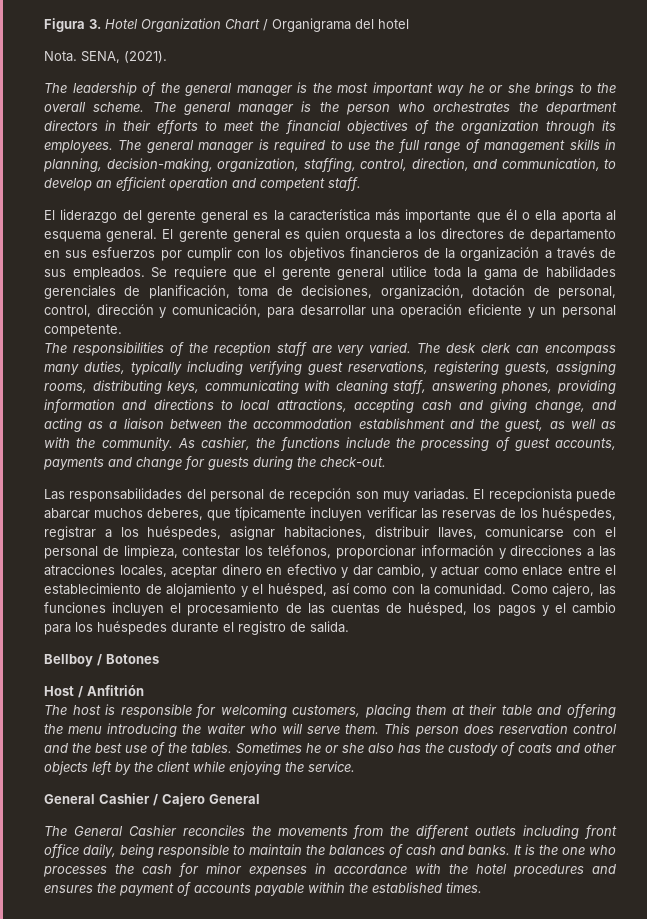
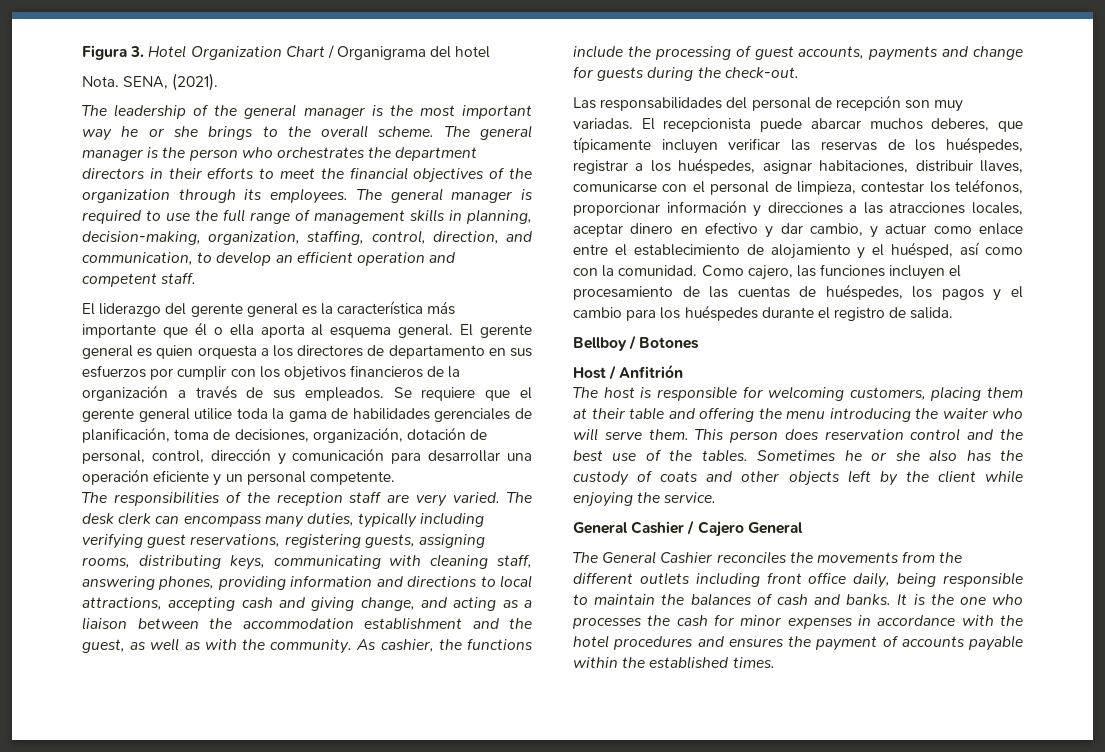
- Se requiere que el gerente general utilice toda la gama de habilidades gerenciales de planificación, toma de decisiones, organización, dotación de personal, control, dirección y comunicación, para desarrollar una operación eficiente y un personal competente.
+ Se requiere que el gerente general utilice toda la gama de habilidades gerenciales de planificación, toma de decisiones, organización, dotación de personal, control, dirección y comunicación para desarrollar una operación eficiente y un personal competente.
- Como cajero, las funciones incluyen el procesamiento de las cuentas de huésped, los pagos y el cambio para los huéspedes durante el registro de salida.
+ Como cajero, las funciones incluyen el procesamiento de las cuentas de huéspedes, los pagos y el cambio para los huéspedes durante el registro de salida.

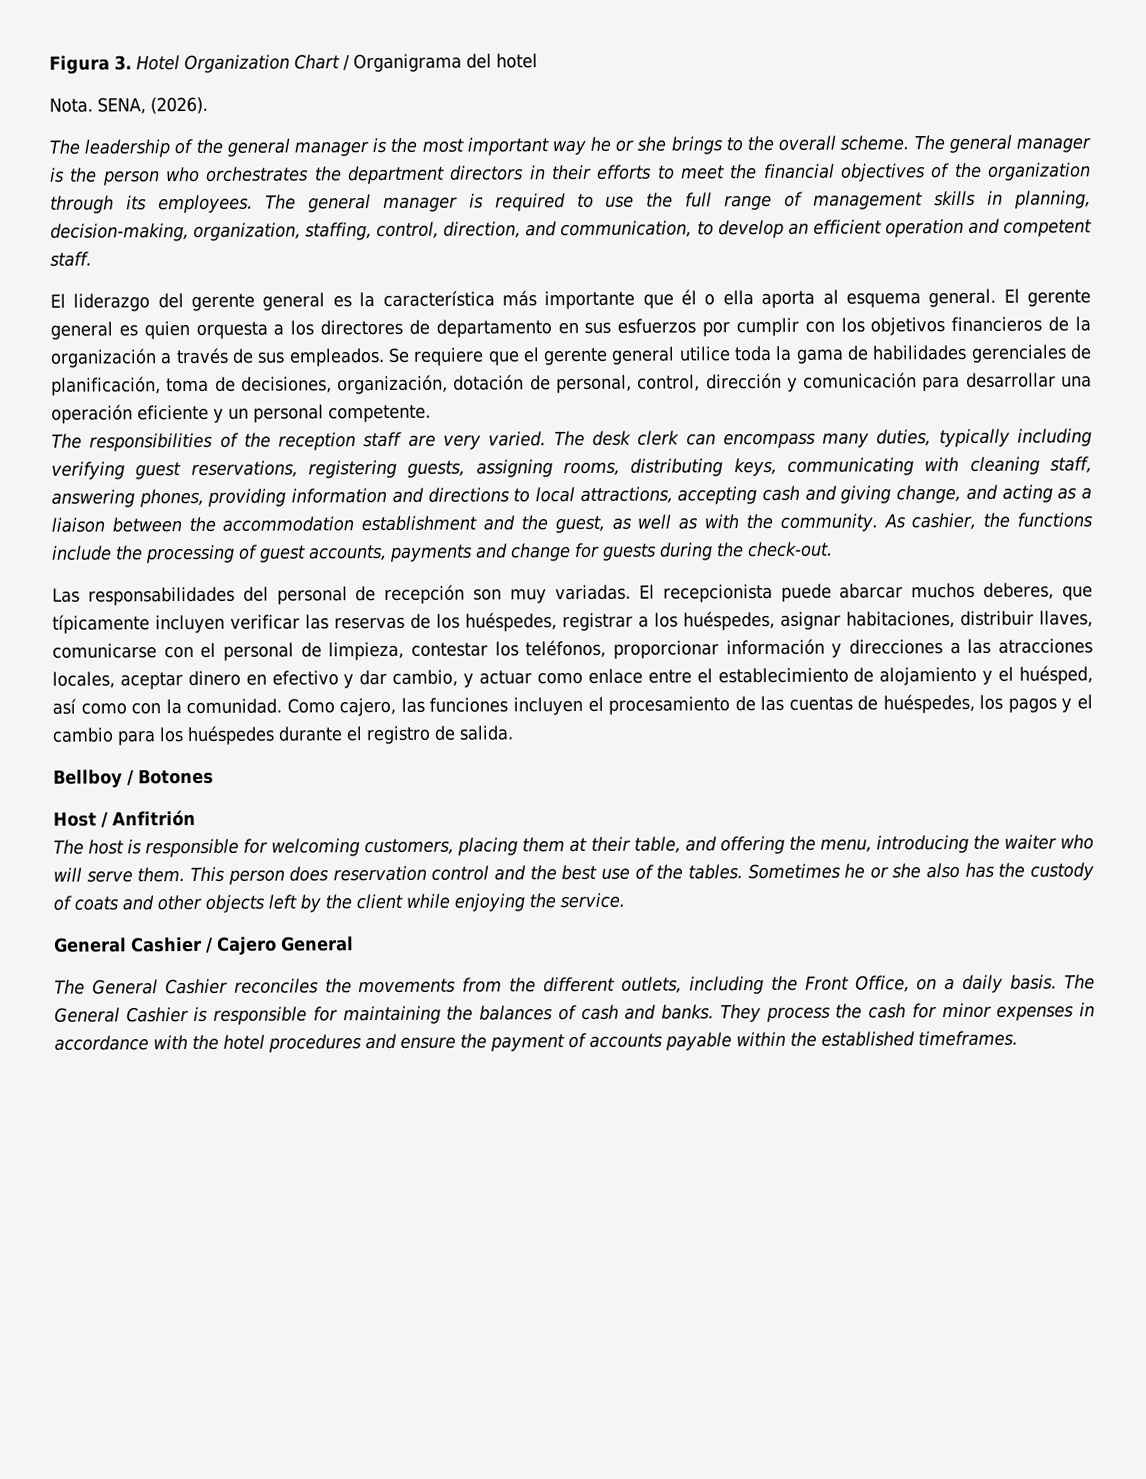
- SENA, (2021).
+ SENA, (2026).
- The host is responsible for welcoming customers, placing them at their table and offering the menu introducing the waiter who will serve them.
+ The host is responsible for welcoming customers, placing them at their table, and offering the menu, introducing the waiter who will serve them.
- The General Cashier reconciles the movements from the different outlets including front office daily, being responsible to maintain the balances of cash and banks.
+ The General Cashier reconciles the movements from the different outlets, including the Front Office, on a daily basis. The General Cashier is responsible for maintaining the balances of cash and banks.
- It is the one who processes the cash for minor expenses in accordance with the hotel procedures and ensures the payment of accounts payable within the established times.
+ They process the cash for minor expenses in accordance with the hotel procedures and ensure the payment of accounts payable within the established timeframes.

